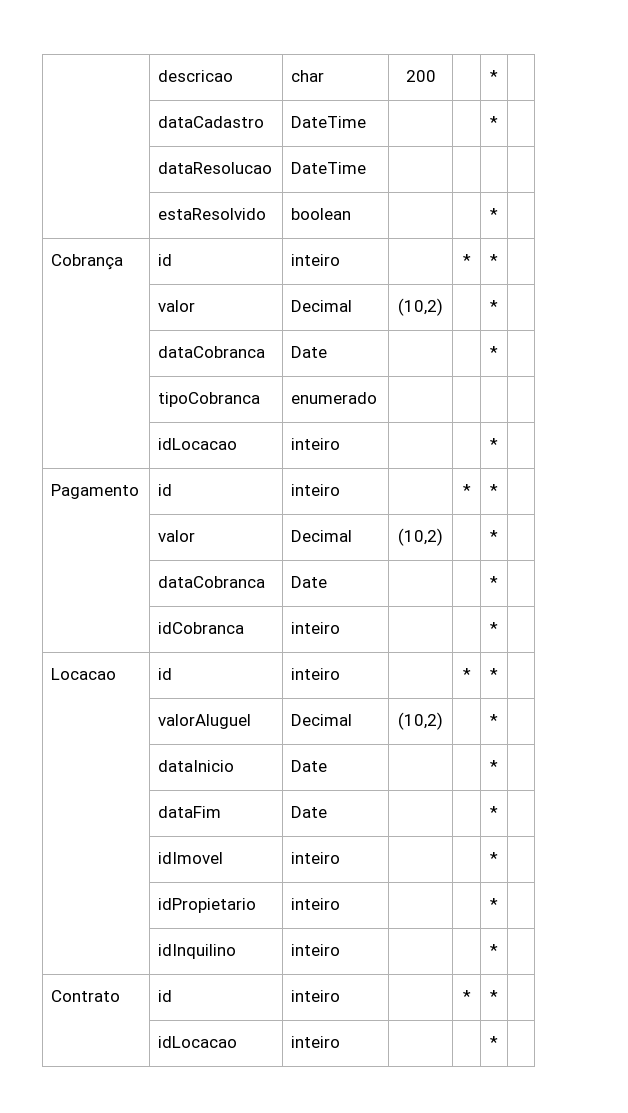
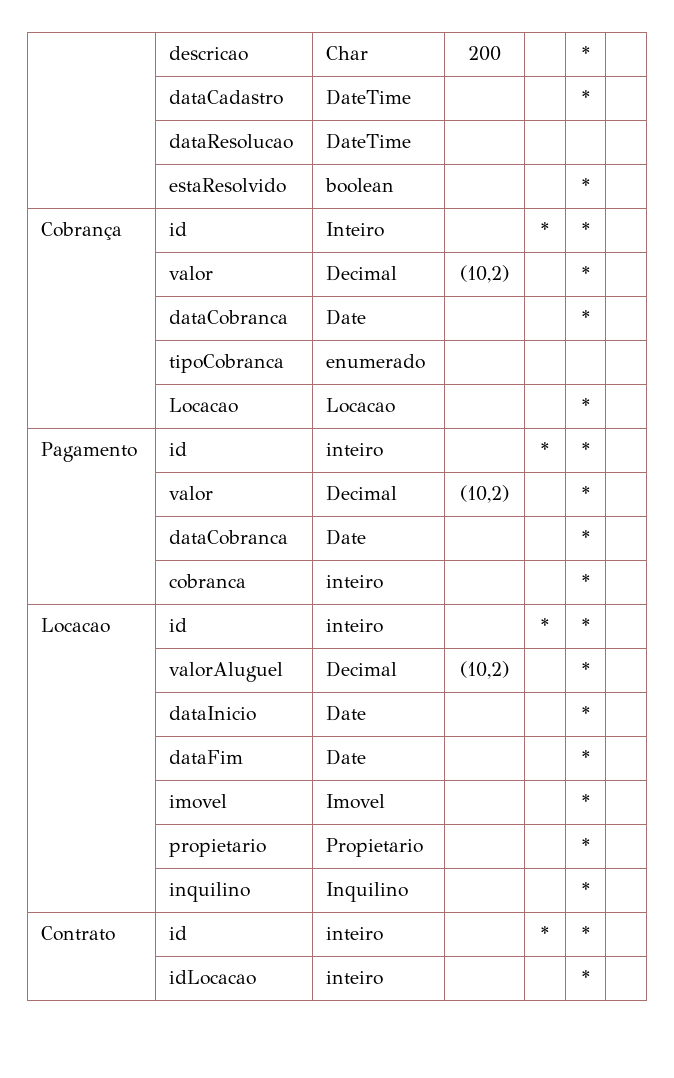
- | descricao | char | 200 | | * |
+ | descricao | Char | 200 | | * |
- Cobrança | id | inteiro | | * | * |
+ Cobrança | id | Inteiro | | * | * |
  | tipoCobranca | enumerado | | | |
- | idLocacao | inteiro | | | * |
+ | Locacao | Locacao | | | * |
- | idCobranca | inteiro | | | * |
+ | cobranca | inteiro | | | * |
- | idImovel | inteiro | | | * |
- | idPropietario | inteiro | | | * |
- | idInquilino | inteiro | | | * |
+ | imovel | Imovel | | | * |
+ | propietario | Propietario | | | * |
+ | inquilino | Inquilino | | | * |

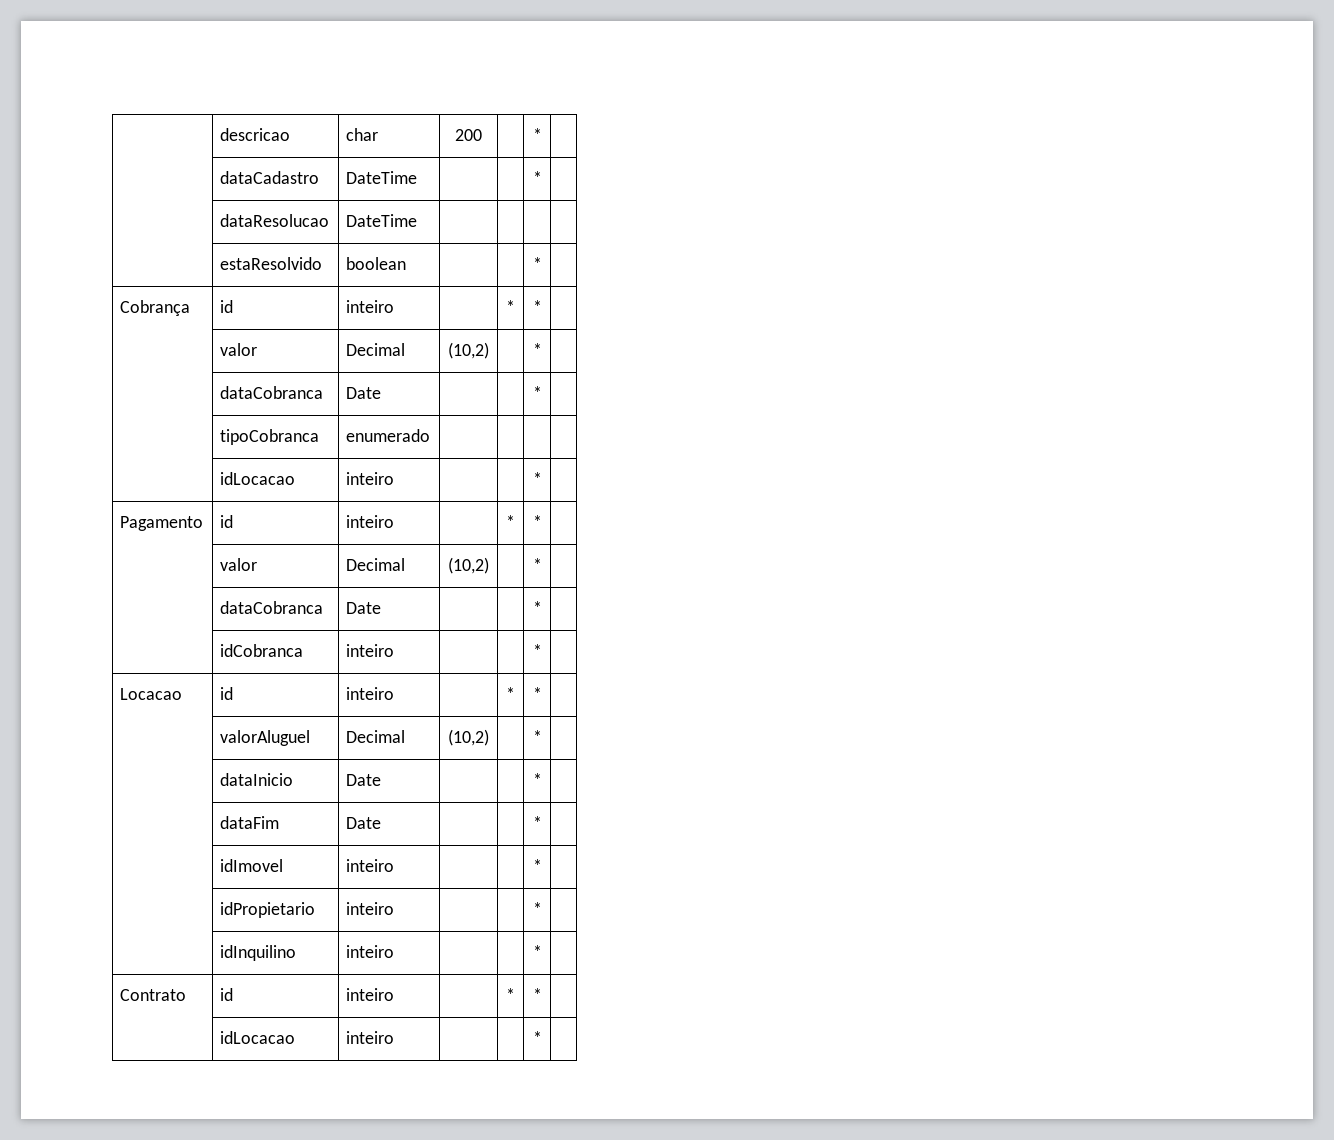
- | descricao | Char | 200 | | * |
+ | descricao | char | 200 | | * |
- Cobrança | id | Inteiro | | * | * |
+ Cobrança | id | inteiro | | * | * |
  | tipoCobranca | enumerado | | | |
- | Locacao | Locacao | | | * |
+ | idLocacao | inteiro | | | * |
- | cobranca | inteiro | | | * |
+ | idCobranca | inteiro | | | * |
- | imovel | Imovel | | | * |
- | propietario | Propietario | | | * |
- | inquilino | Inquilino | | | * |
+ | idImovel | inteiro | | | * |
+ | idPropietario | inteiro | | | * |
+ | idInquilino | inteiro | | | * |

